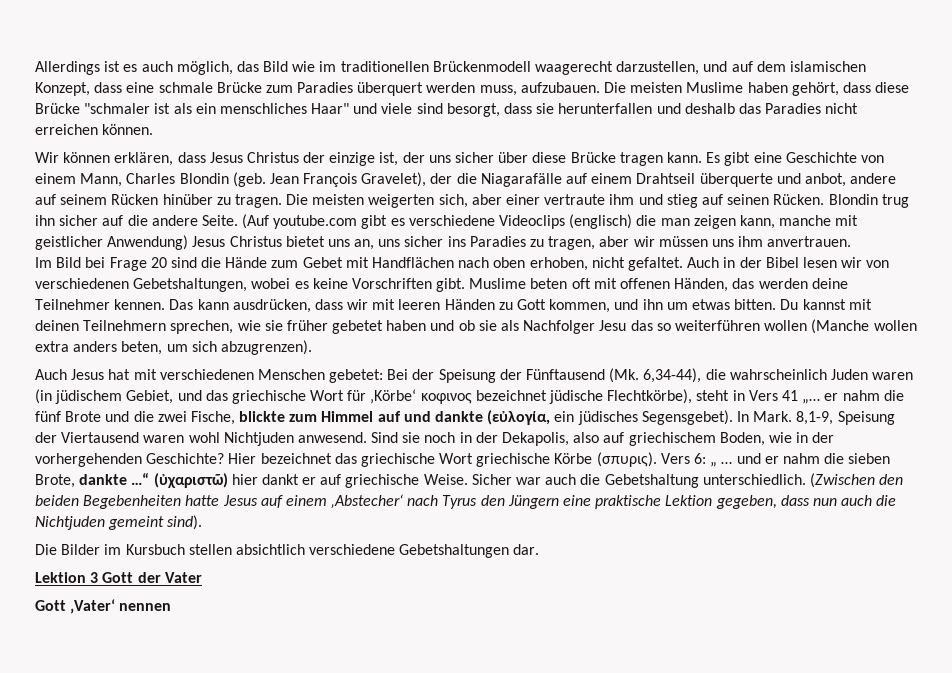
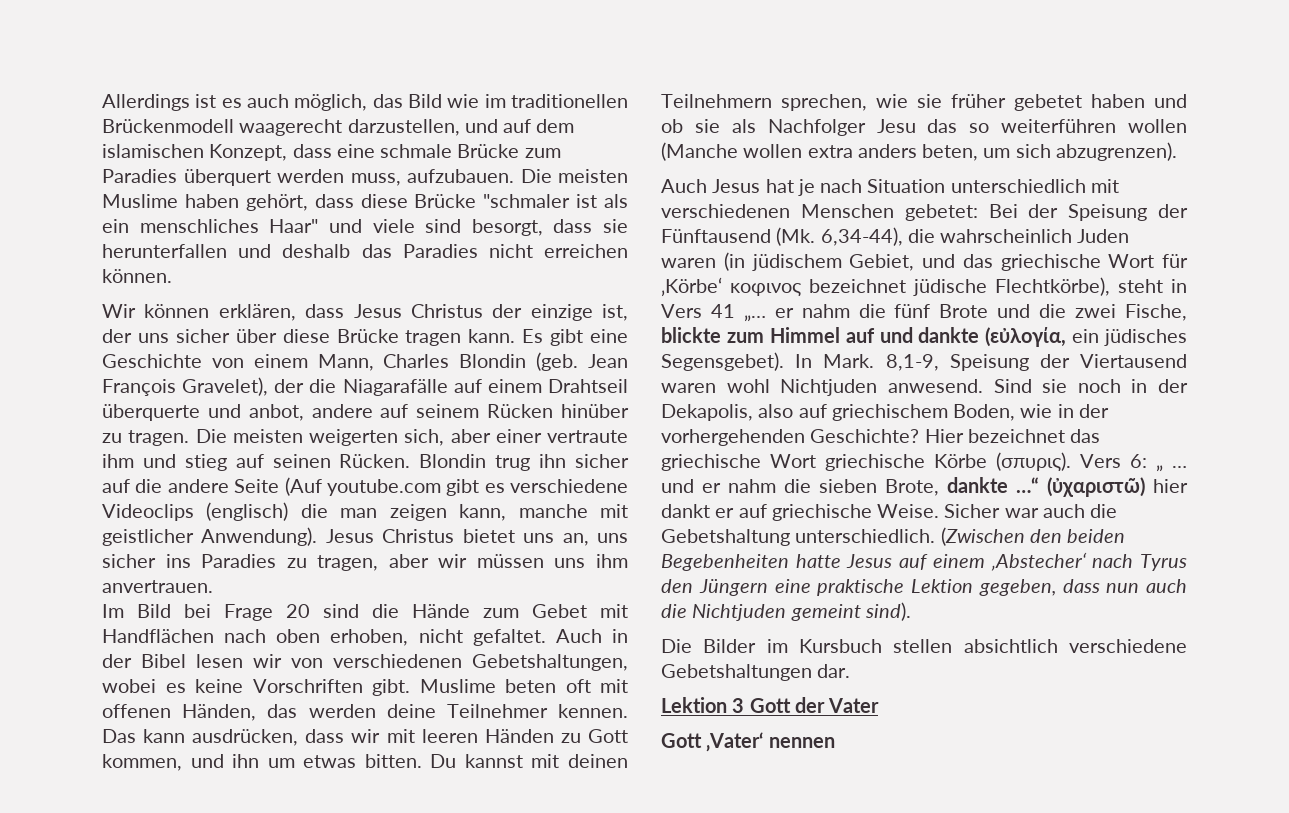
- Blondin trug ihn sicher auf die andere Seite. (Auf youtube.com gibt es verschiedene Videoclips (englisch) die man zeigen kann, manche mit geistlicher Anwendung) Jesus Christus bietet uns an, uns sicher ins Paradies zu tragen, aber wir müssen uns ihm anvertrauen.
+ Blondin trug ihn sicher auf die andere Seite (Auf youtube.com gibt es verschiedene Videoclips (englisch) die man zeigen kann, manche mit geistlicher Anwendung). Jesus Christus bietet uns an, uns sicher ins Paradies zu tragen, aber wir müssen uns ihm anvertrauen.
- Auch Jesus hat mit verschiedenen Menschen gebetet: Bei der Speisung der Fünftausend (Mk. 6,34-44), die wahrscheinlich Juden waren (in jüdischem Gebiet, und das griechische Wort für ‚Körbe‘ κοφινος bezeichnet jüdische Flechtkörbe), steht in Vers 41 „… er nahm die fünf Brote und die zwei Fische, blickte zum Himmel auf und dankte (εὐλογία, ein jüdisches Segensgebet).
+ Auch Jesus hat je nach Situation unterschiedlich mit verschiedenen Menschen gebetet: Bei der Speisung der Fünftausend (Mk. 6,34-44), die wahrscheinlich Juden waren (in jüdischem Gebiet, und das griechische Wort für ‚Körbe‘ κοφινος bezeichnet jüdische Flechtkörbe), steht in Vers 41 „… er nahm die fünf Brote und die zwei Fische, blickte zum Himmel auf und dankte (εὐλογία, ein jüdisches Segensgebet).

